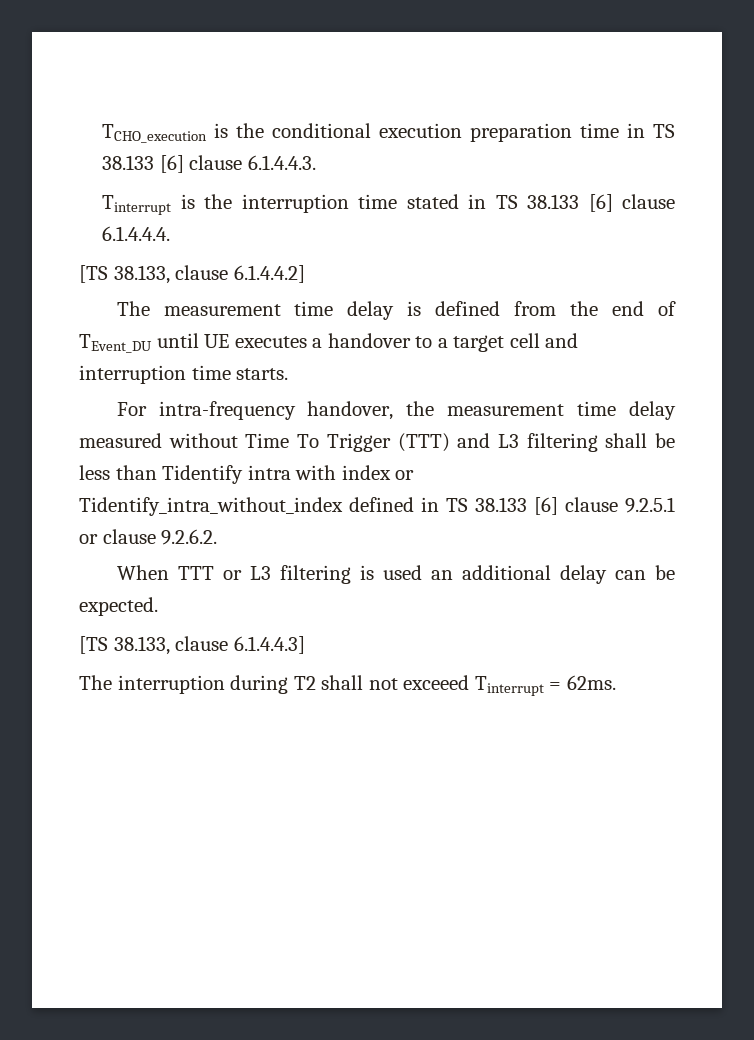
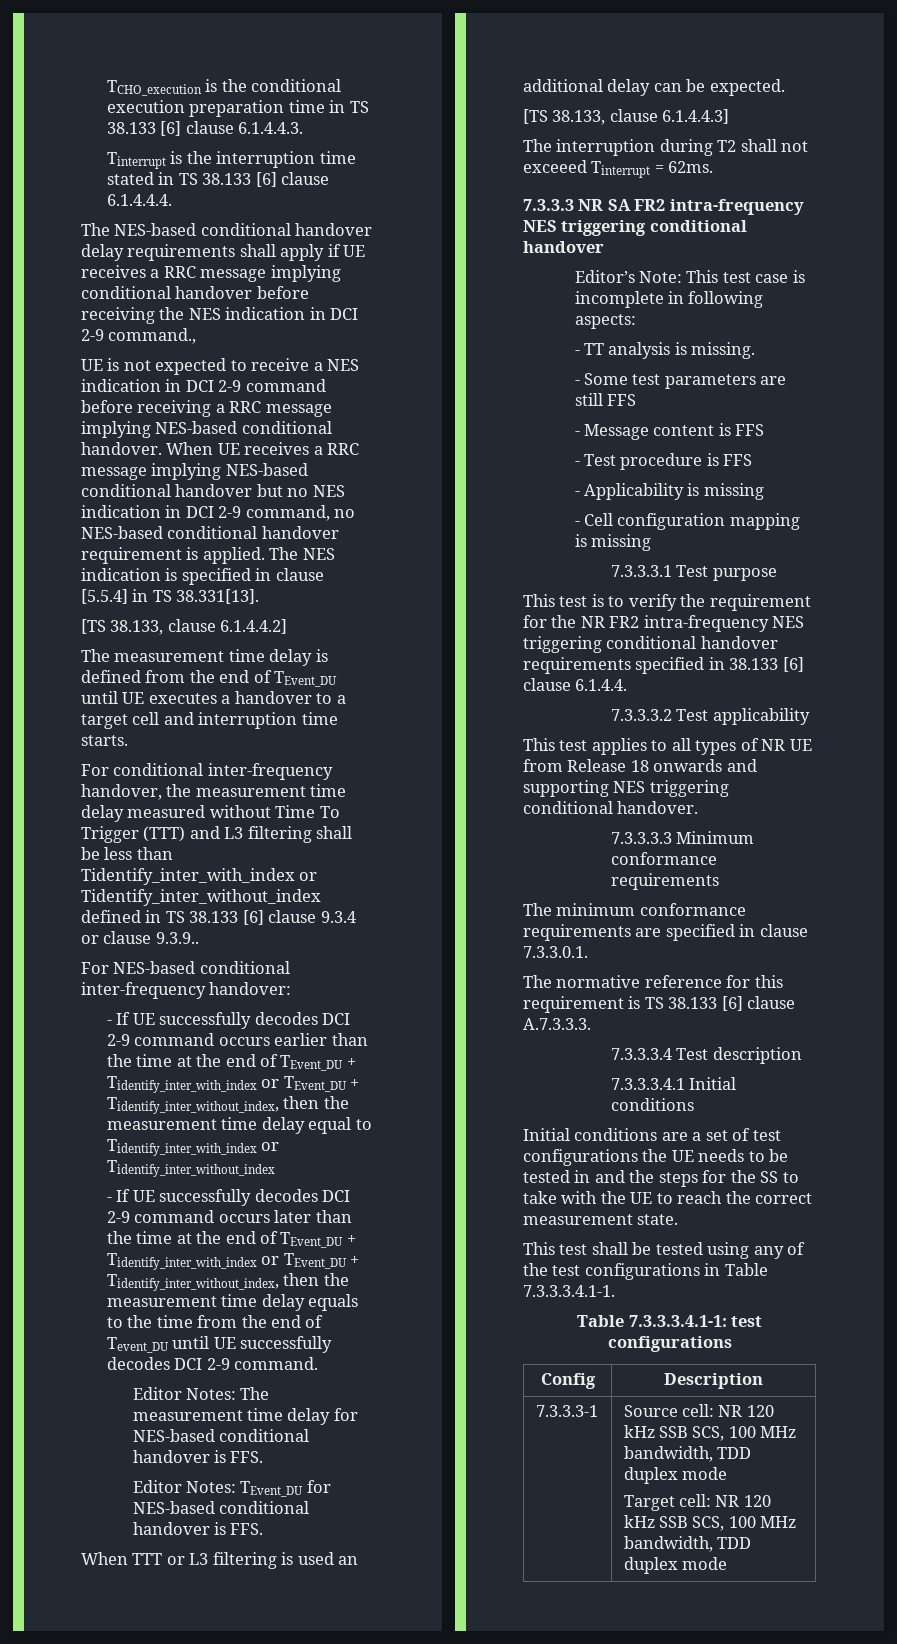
+ The NES-based conditional handover delay requirements shall apply if UE receives a RRC message implying conditional handover before receiving the NES indication in DCI 2-9 command.,
+ UE is not expected to receive a NES indication in DCI 2-9 command before receiving a RRC message implying NES-based conditional handover. When UE receives a RRC message implying NES-based conditional handover but no NES indication in DCI 2-9 command, no NES-based conditional handover requirement is applied. The NES indication is specified in clause [5.5.4] in TS 38.331[13].
- For intra-frequency handover, the measurement time delay measured without Time To Trigger (TTT) and L3 filtering shall be less than Tidentify intra with index or Tidentify_intra_without_index defined in TS 38.133 [6] clause 9.2.5.1 or clause 9.2.6.2.
+ For conditional inter-frequency handover, the measurement time delay measured without Time To Trigger (TTT) and L3 filtering shall be less than Tidentify_inter_with_index or Tidentify_inter_without_index defined in TS 38.133 [6] clause 9.3.4 or clause 9.3.9..
+ For NES-based conditional inter-frequency handover:
+ - If UE successfully decodes DCI 2-9 command occurs earlier than the time at the end of TEvent_DU + Tidentify_inter_with_index or TEvent_DU + Tidentify_inter_without_index, then the measurement time delay equal to Tidentify_inter_with_index or Tidentify_inter_without_index
+ - If UE successfully decodes DCI 2-9 command occurs later than the time at the end of TEvent_DU + Tidentify_inter_with_index or TEvent_DU + Tidentify_inter_without_index, then the measurement time delay equals to the time from the end of Tevent_DU until UE successfully decodes DCI 2-9 command.
+ Editor Notes: The measurement time delay for NES-based conditional handover is FFS.
+ Editor Notes: TEvent_DU for NES-based conditional handover is FFS.
+ 7.3.3.3 NR SA FR2 intra-frequency NES triggering conditional handover
+ Editor’s Note: This test case is incomplete in following aspects:
+ - TT analysis is missing.
+ - Some test parameters are still FFS
+ - Message content is FFS
+ - Test procedure is FFS
+ - Applicability is missing
+ - Cell configuration mapping is missing
+ 7.3.3.3.1 Test purpose
+ This test is to verify the requirement for the NR FR2 intra-frequency NES triggering conditional handover requirements specified in 38.133 [6] clause 6.1.4.4.
+ 7.3.3.3.2 Test applicability
+ This test applies to all types of NR UE from Release 18 onwards and supporting NES triggering conditional handover.
+ 7.3.3.3.3 Minimum conformance requirements
+ The minimum conformance requirements are specified in clause 7.3.3.0.1.
+ The normative reference for this requirement is TS 38.133 [6] clause A.7.3.3.3.
+ 7.3.3.3.4 Test description
+ 7.3.3.3.4.1 Initial conditions
+ Initial conditions are a set of test configurations the UE needs to be tested in and the steps for the SS to take with the UE to reach the correct measurement state.
+ This test shall be tested using any of the test configurations in Table 7.3.3.3.4.1-1.
+ Table 7.3.3.3.4.1-1: test configurations
+ Config | Description
+ 7.3.3.3-1 | Source cell: NR 120 kHz SSB SCS, 100 MHz bandwidth, TDD duplex mode
+ Target cell: NR 120 kHz SSB SCS, 100 MHz bandwidth, TDD duplex mode

